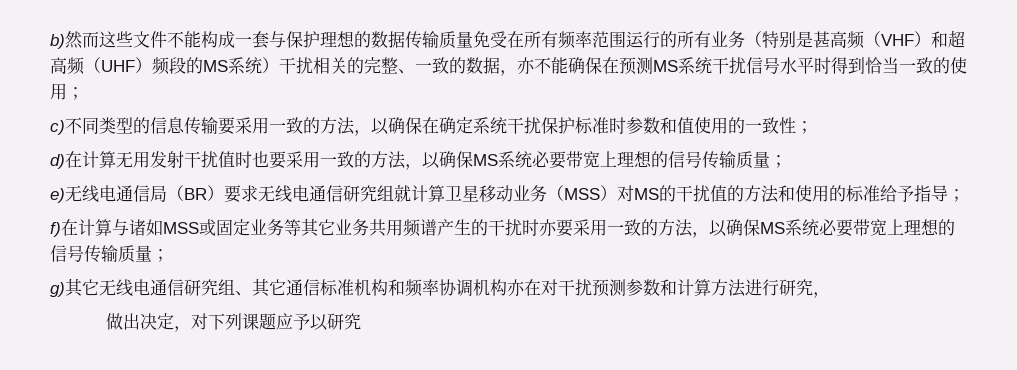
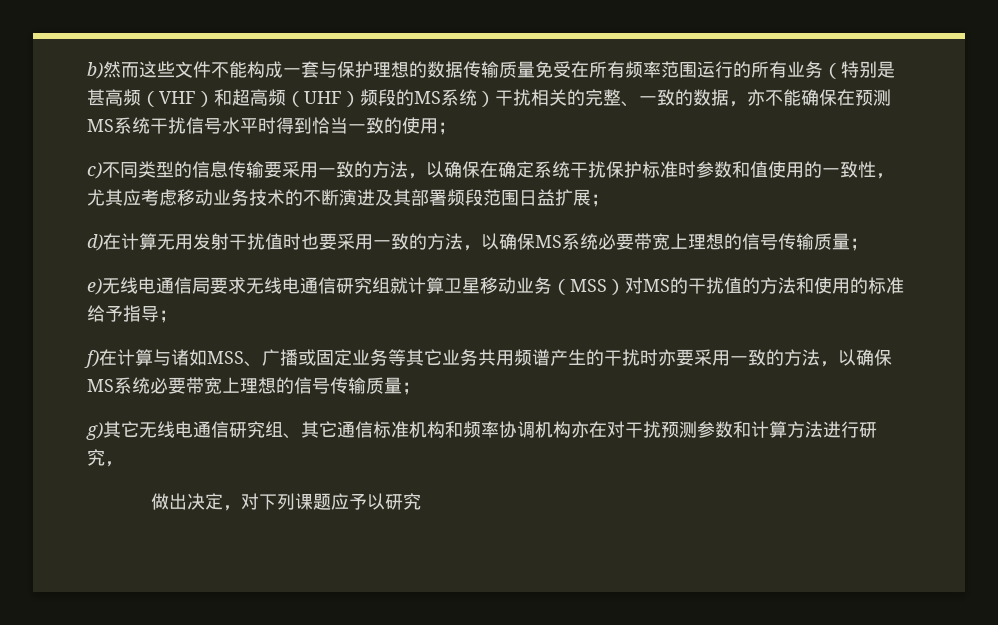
- c)不同类型的信息传输要采用一致的方法，以确保在确定系统干扰保护标准时参数和值使用的一致性；
+ c)不同类型的信息传输要采用一致的方法，以确保在确定系统干扰保护标准时参数和值使用的一致性，尤其应考虑移动业务技术的不断演进及其部署频段范围日益扩展；
- e)无线电通信局（BR）要求无线电通信研究组就计算卫星移动业务（MSS）对MS的干扰值的方法和使用的标准给予指导；
+ e)无线电通信局要求无线电通信研究组就计算卫星移动业务（MSS）对MS的干扰值的方法和使用的标准给予指导；
- f)在计算与诸如MSS或固定业务等其它业务共用频谱产生的干扰时亦要采用一致的方法，以确保MS系统必要带宽上理想的信号传输质量；
+ f)在计算与诸如MSS、广播或固定业务等其它业务共用频谱产生的干扰时亦要采用一致的方法，以确保MS系统必要带宽上理想的信号传输质量；

